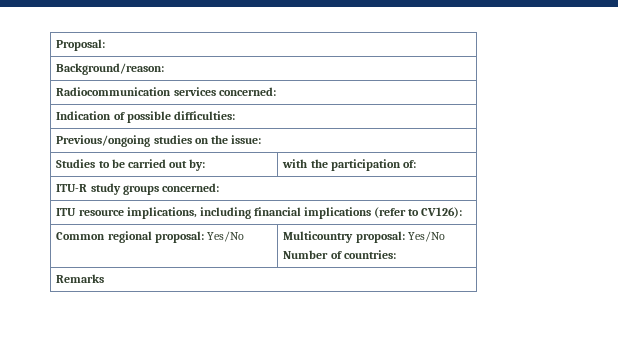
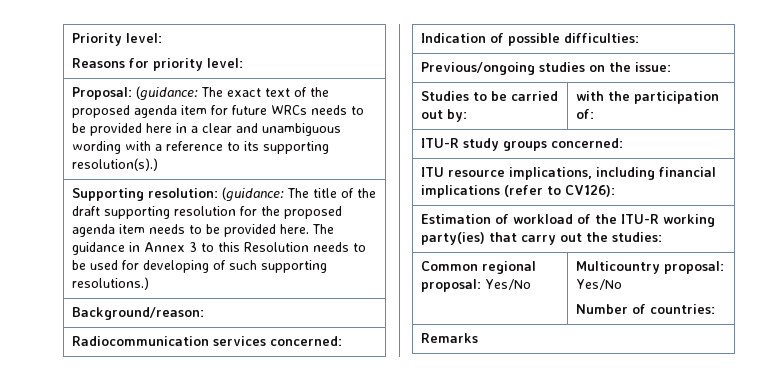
- Proposal:
+ Priority level:
+ Reasons for priority level:
+ Proposal: (guidance: The exact text of the proposed agenda item for future WRCs needs to be provided here in a clear and unambiguous wording with a reference to its supporting resolution(s).)
+ Supporting resolution: (guidance: The title of the draft supporting resolution for the proposed agenda item needs to be provided here. The guidance in Annex 3 to this Resolution needs to be used for developing of such supporting resolutions.)
+ Estimation of workload of the ITU-R working party(ies) that carry out the studies:

